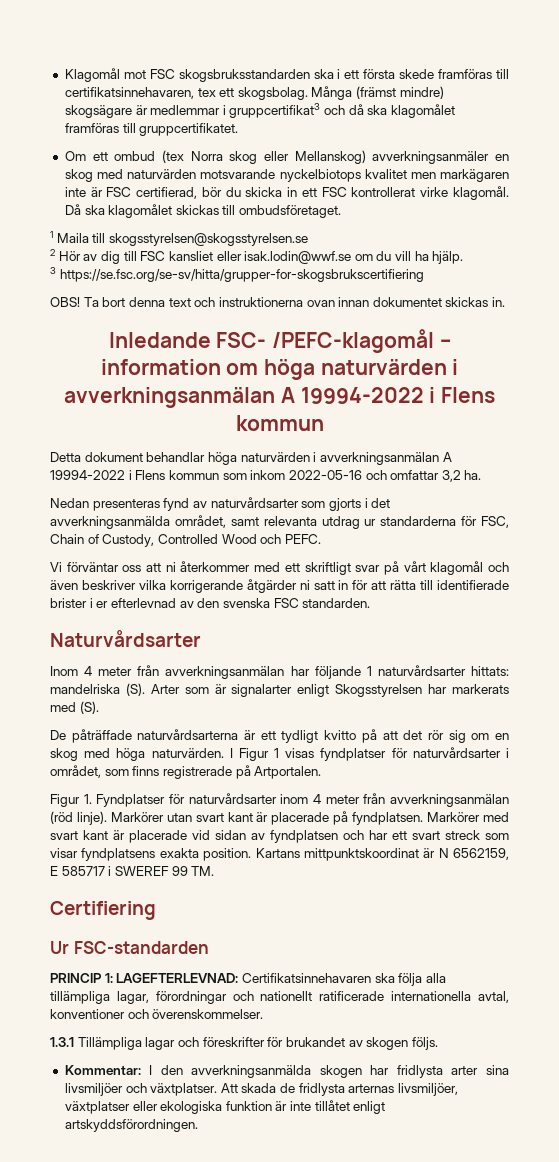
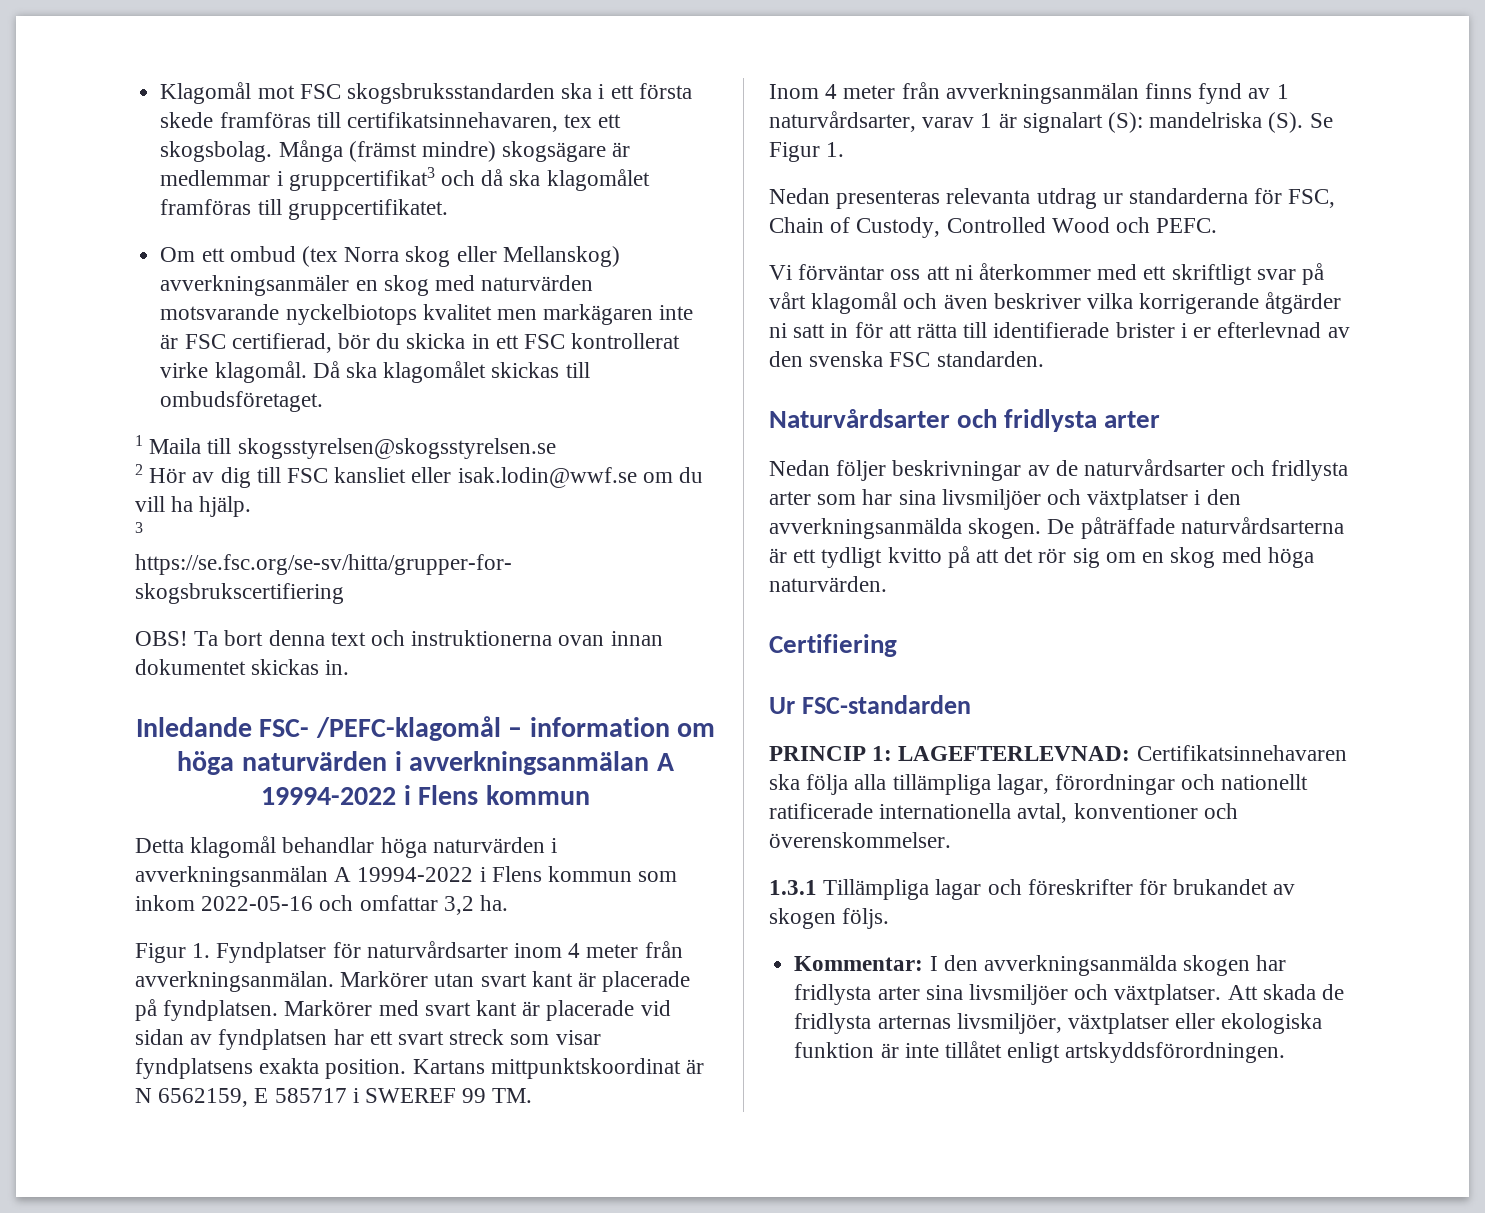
- Detta dokument behandlar höga naturvärden i avverkningsanmälan A 19994-2022 i Flens kommun som inkom 2022-05-16 och omfattar 3,2 ha.
+ Detta klagomål behandlar höga naturvärden i avverkningsanmälan A 19994-2022 i Flens kommun som inkom 2022-05-16 och omfattar 3,2 ha.
- Nedan presenteras fynd av naturvårdsarter som gjorts i det avverkningsanmälda området, samt relevanta utdrag ur standarderna för FSC, Chain of Custody, Controlled Wood och PEFC.
+ Figur 1. Fyndplatser för naturvårdsarter inom 4 meter från avverkningsanmälan. Markörer utan svart kant är placerade på fyndplatsen. Markörer med svart kant är placerade vid sidan av fyndplatsen har ett svart streck som visar fyndplatsens exakta position. Kartans mittpunktskoordinat är N 6562159, E 585717 i SWEREF 99 TM.
+ Inom 4 meter från avverkningsanmälan finns fynd av 1 naturvårdsarter, varav 1 är signalart (S): mandelriska (S). Se Figur 1.
+ Nedan presenteras relevanta utdrag ur standarderna för FSC, Chain of Custody, Controlled Wood och PEFC.
- Naturvårdsarter
- Inom 4 meter från avverkningsanmälan har följande 1 naturvårdsarter hittats: mandelriska (S). Arter som är signalarter enligt Skogsstyrelsen har markerats med (S).
- De påträffade naturvårdsarterna är ett tydligt kvitto på att det rör sig om en skog med höga naturvärden. I Figur 1 visas fyndplatser för naturvårdsarter i området, som finns registrerade på Artportalen.
- Figur 1. Fyndplatser för naturvårdsarter inom 4 meter från avverkningsanmälan (röd linje). Markörer utan svart kant är placerade på fyndplatsen. Markörer med svart kant är placerade vid sidan av fyndplatsen och har ett svart streck som visar fyndplatsens exakta position. Kartans mittpunktskoordinat är N 6562159, E 585717 i SWEREF 99 TM.
+ Naturvårdsarter och fridlysta arter
+ Nedan följer beskrivningar av de naturvårdsarter och fridlysta arter som har sina livsmiljöer och växtplatser i den avverkningsanmälda skogen. De påträffade naturvårdsarterna är ett tydligt kvitto på att det rör sig om en skog med höga naturvärden.

